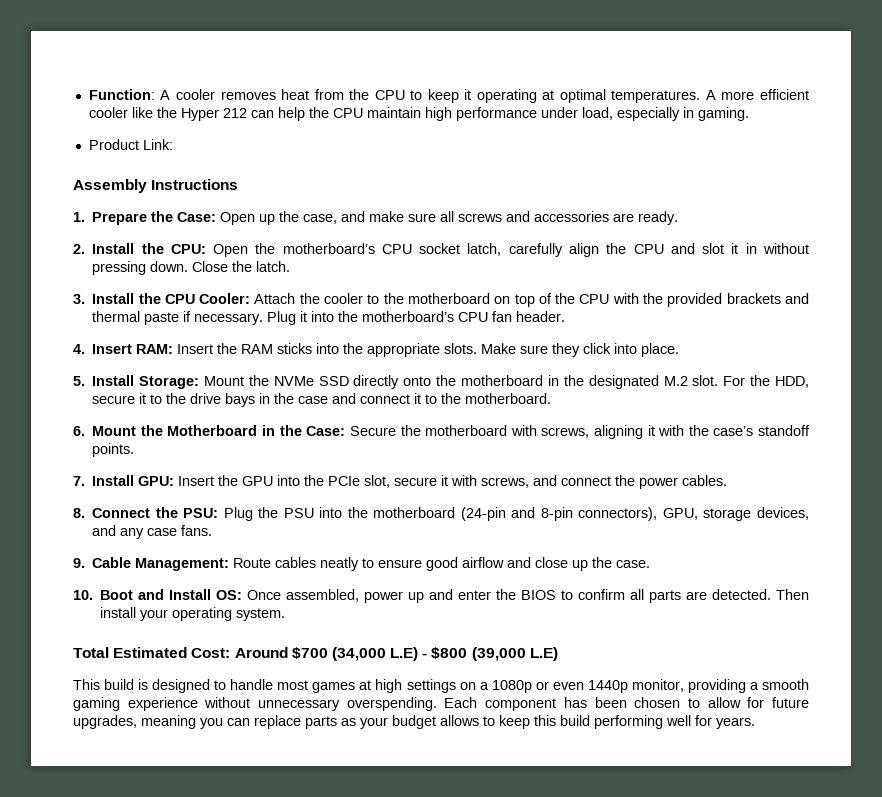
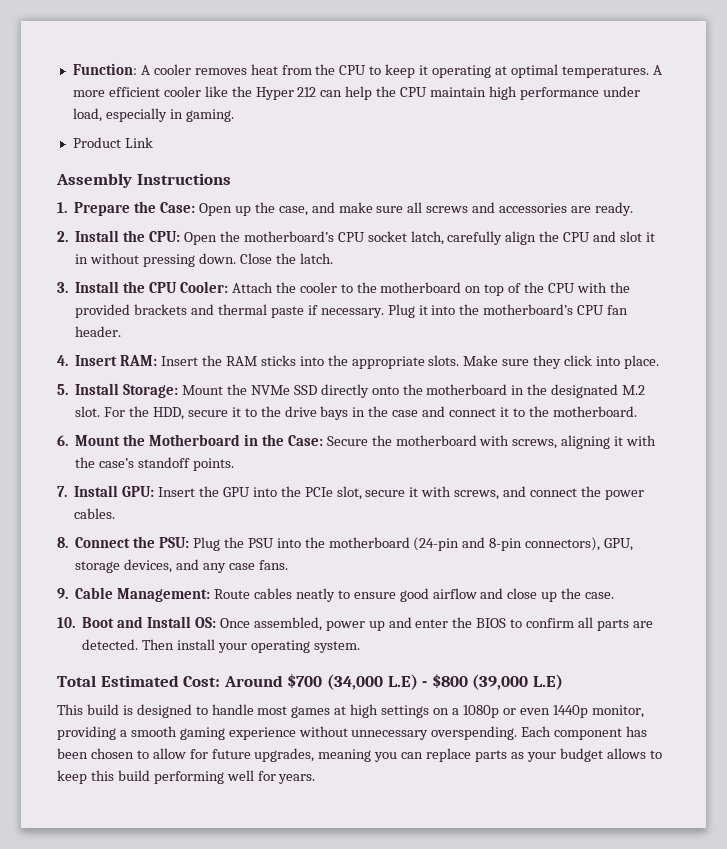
- Product Link:
+ Product Link

